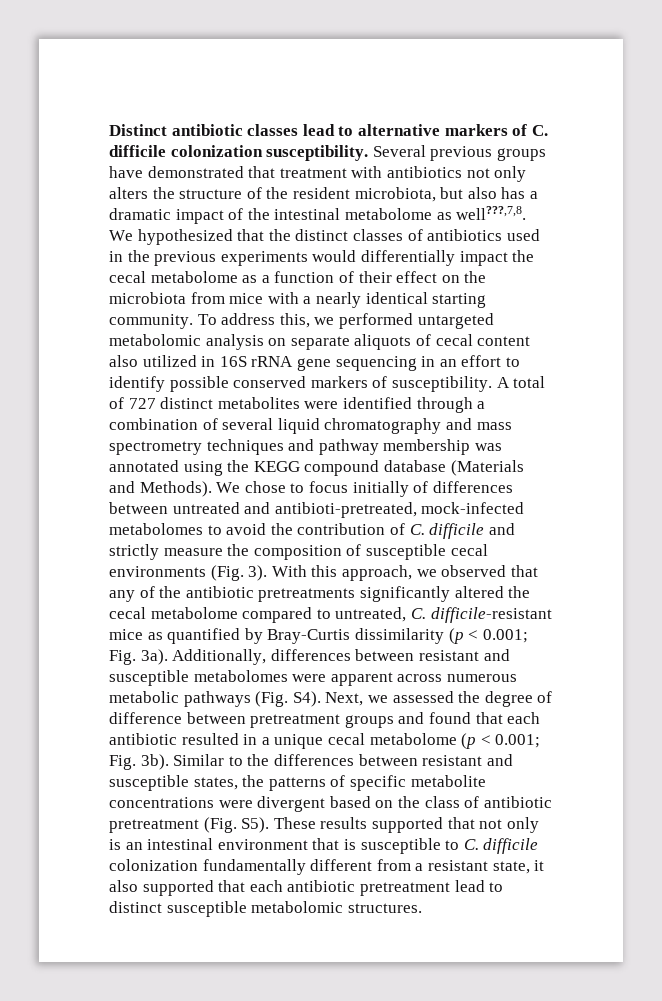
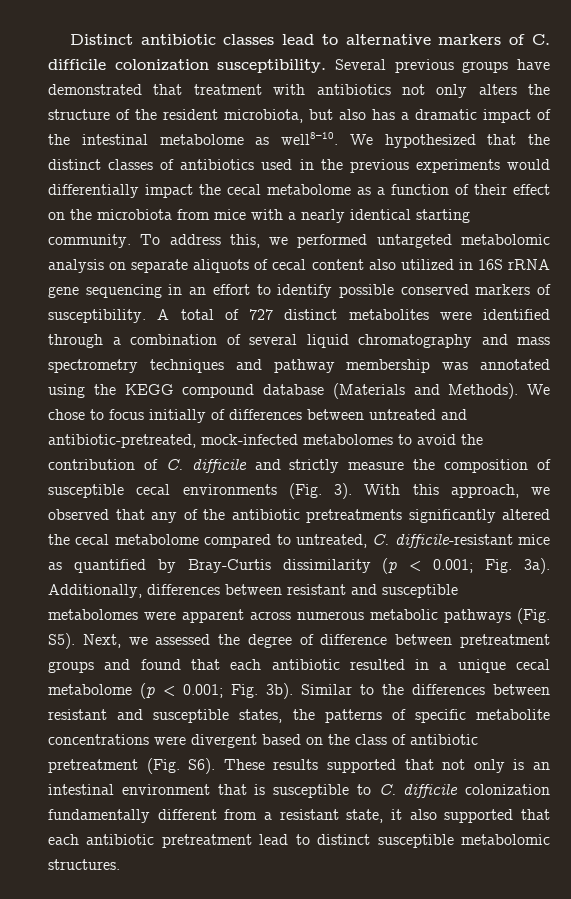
- Several previous groups have demonstrated that treatment with antibiotics not only alters the structure of the resident microbiota, but also has a dramatic impact of the intestinal metabolome as well???,7,8.
+ Several previous groups have demonstrated that treatment with antibiotics not only alters the structure of the resident microbiota, but also has a dramatic impact of the intestinal metabolome as well8–10.
- We chose to focus initially of differences between untreated and antibioti-pretreated, mock-infected metabolomes to avoid the contribution of C. difficile and strictly measure the composition of susceptible cecal environments (Fig. 3).
+ We chose to focus initially of differences between untreated and antibiotic-pretreated, mock-infected metabolomes to avoid the contribution of C. difficile and strictly measure the composition of susceptible cecal environments (Fig. 3).
- Additionally, differences between resistant and susceptible metabolomes were apparent across numerous metabolic pathways (Fig. S4). Next, we assessed the degree of difference between pretreatment groups and found that each antibiotic resulted in a unique cecal metabolome (p < 0.001; Fig. 3b).
+ Additionally, differences between resistant and susceptible metabolomes were apparent across numerous metabolic pathways (Fig. S5). Next, we assessed the degree of difference between pretreatment groups and found that each antibiotic resulted in a unique cecal metabolome (p < 0.001; Fig. 3b).
- Similar to the differences between resistant and susceptible states, the patterns of specific metabolite concentrations were divergent based on the class of antibiotic pretreatment (Fig. S5). These results supported that not only is an intestinal environment that is susceptible to C. difficile colonization fundamentally different from a resistant state, it also supported that each antibiotic pretreatment lead to distinct susceptible metabolomic structures.
+ Similar to the differences between resistant and susceptible states, the patterns of specific metabolite concentrations were divergent based on the class of antibiotic pretreatment (Fig. S6). These results supported that not only is an intestinal environment that is susceptible to C. difficile colonization fundamentally different from a resistant state, it also supported that each antibiotic pretreatment lead to distinct susceptible metabolomic structures.

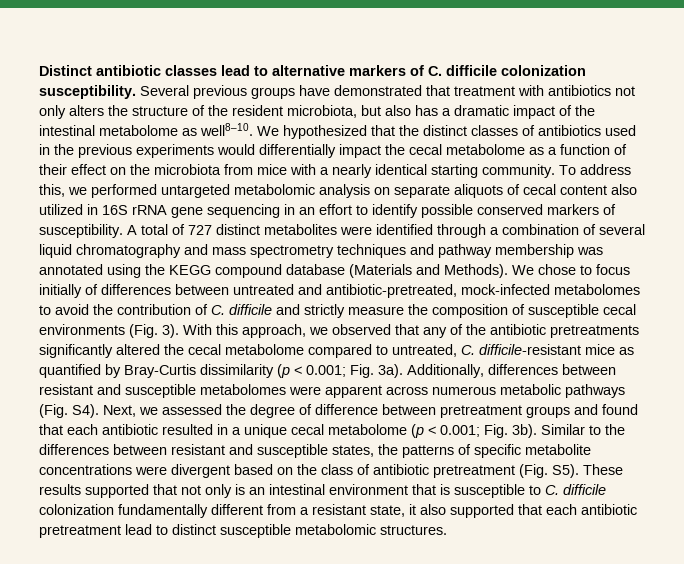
- Additionally, differences between resistant and susceptible metabolomes were apparent across numerous metabolic pathways (Fig. S5). Next, we assessed the degree of difference between pretreatment groups and found that each antibiotic resulted in a unique cecal metabolome (p < 0.001; Fig. 3b).
+ Additionally, differences between resistant and susceptible metabolomes were apparent across numerous metabolic pathways (Fig. S4). Next, we assessed the degree of difference between pretreatment groups and found that each antibiotic resulted in a unique cecal metabolome (p < 0.001; Fig. 3b).
- Similar to the differences between resistant and susceptible states, the patterns of specific metabolite concentrations were divergent based on the class of antibiotic pretreatment (Fig. S6). These results supported that not only is an intestinal environment that is susceptible to C. difficile colonization fundamentally different from a resistant state, it also supported that each antibiotic pretreatment lead to distinct susceptible metabolomic structures.
+ Similar to the differences between resistant and susceptible states, the patterns of specific metabolite concentrations were divergent based on the class of antibiotic pretreatment (Fig. S5). These results supported that not only is an intestinal environment that is susceptible to C. difficile colonization fundamentally different from a resistant state, it also supported that each antibiotic pretreatment lead to distinct susceptible metabolomic structures.

